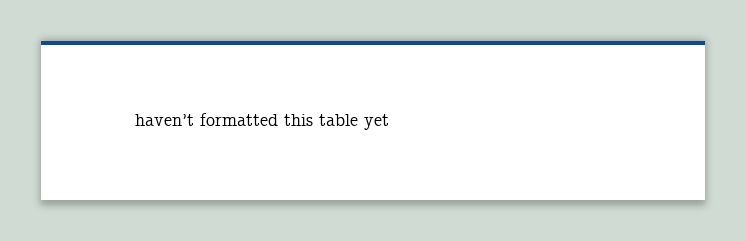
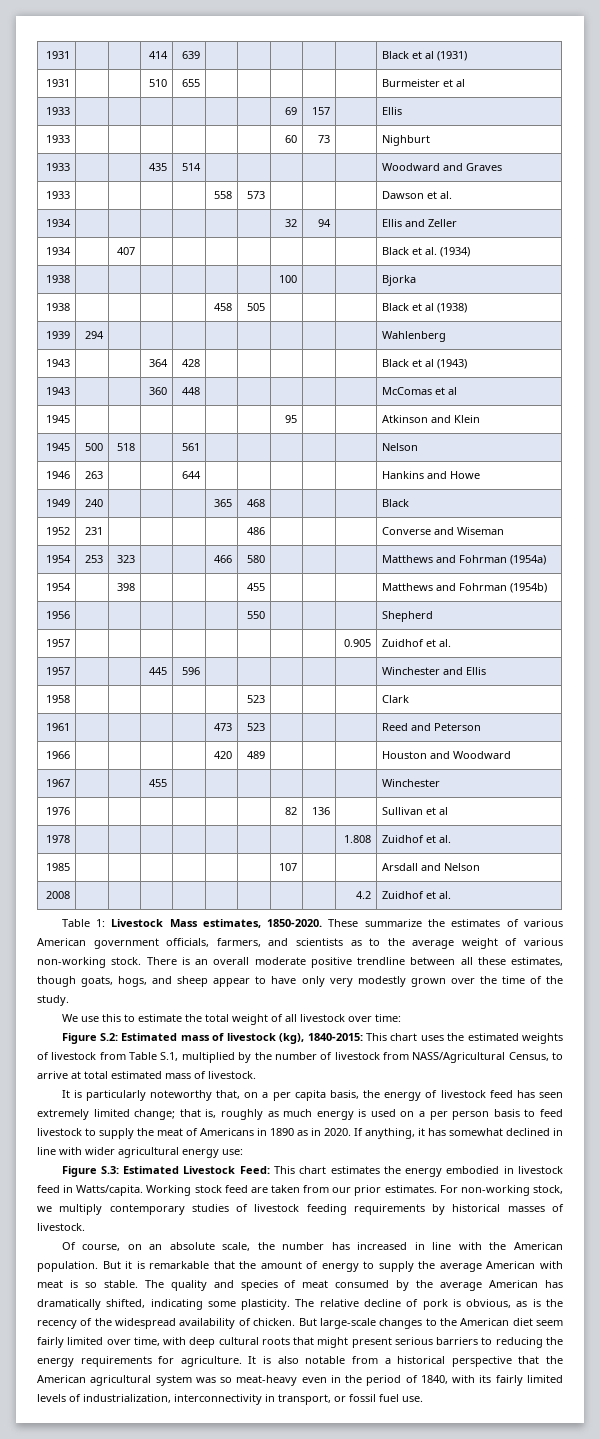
- haven’t formatted this table yet
+ 1931 | | | 414 | 639 | | | | | | Black et al (1931)
+ 1931 | | | 510 | 655 | | | | | | Burmeister et al
+ 1933 | | | | | | | 69 | 157 | | Ellis
+ 1933 | | | | | | | 60 | 73 | | Nighburt
+ 1933 | | | 435 | 514 | | | | | | Woodward and Graves
+ 1933 | | | | | 558 | 573 | | | | Dawson et al.
+ 1934 | | | | | | | 32 | 94 | | Ellis and Zeller
+ 1934 | | 407 | | | | | | | | Black et al. (1934)
+ 1938 | | | | | | | 100 | | | Bjorka
+ 1938 | | | | | 458 | 505 | | | | Black et al (1938)
+ 1939 | 294 | | | | | | | | | Wahlenberg
+ 1943 | | | 364 | 428 | | | | | | Black et al (1943)
+ 1943 | | | 360 | 448 | | | | | | McComas et al
+ 1945 | | | | | | | 95 | | | Atkinson and Klein
+ 1945 | 500 | 518 | | 561 | | | | | | Nelson
+ 1946 | 263 | | | 644 | | | | | | Hankins and Howe
+ 1949 | 240 | | | | 365 | 468 | | | | Black
+ 1952 | 231 | | | | | 486 | | | | Converse and Wiseman
+ 1954 | 253 | 323 | | | 466 | 580 | | | | Matthews and Fohrman (1954a)
+ 1954 | | 398 | | | | 455 | | | | Matthews and Fohrman (1954b)
+ 1956 | | | | | | 550 | | | | Shepherd
+ 1957 | | | | | | | | | 0.905 | Zuidhof et al.
+ 1957 | | | 445 | 596 | | | | | | Winchester and Ellis
+ 1958 | | | | | | 523 | | | | Clark
+ 1961 | | | | | 473 | 523 | | | | Reed and Peterson
+ 1966 | | | | | 420 | 489 | | | | Houston and Woodward
+ 1967 | | | 455 | | | | | | | Winchester
+ 1976 | | | | | | | 82 | 136 | | Sullivan et al
+ 1978 | | | | | | | | | 1.808 | Zuidhof et al.
+ 1985 | | | | | | | 107 | | | Arsdall and Nelson
+ 2008 | | | | | | | | | 4.2 | Zuidhof et al.
+ Table 1: Livestock Mass estimates, 1850-2020. These summarize the estimates of various American government officials, farmers, and scientists as to the average weight of various non-working stock. There is an overall moderate positive trendline between all these estimates, though goats, hogs, and sheep appear to have only very modestly grown over the time of the study.
+ We use this to estimate the total weight of all livestock over time:
+ Figure S.2: Estimated mass of livestock (kg), 1840-2015: This chart uses the estimated weights of livestock from Table S.1, multiplied by the number of livestock from NASS/Agricultural Census, to arrive at total estimated mass of livestock.
+ It is particularly noteworthy that, on a per capita basis, the energy of livestock feed has seen extremely limited change; that is, roughly as much energy is used on a per person basis to feed livestock to supply the meat of Americans in 1890 as in 2020. If anything, it has somewhat declined in line with wider agricultural energy use:
+ Figure S.3: Estimated Livestock Feed: This chart estimates the energy embodied in livestock feed in Watts/capita. Working stock feed are taken from our prior estimates. For non-working stock, we multiply contemporary studies of livestock feeding requirements by historical masses of livestock.
+ Of course, on an absolute scale, the number has increased in line with the American population. But it is remarkable that the amount of energy to supply the average American with meat is so stable. The quality and species of meat consumed by the average American has dramatically shifted, indicating some plasticity. The relative decline of pork is obvious, as is the recency of the widespread availability of chicken. But large-scale changes to the American diet seem fairly limited over time, with deep cultural roots that might present serious barriers to reducing the energy requirements for agriculture. It is also notable from a historical perspective that the American agricultural system was so meat-heavy even in the period of 1840, with its fairly limited levels of industrialization, interconnectivity in transport, or fossil fuel use.

